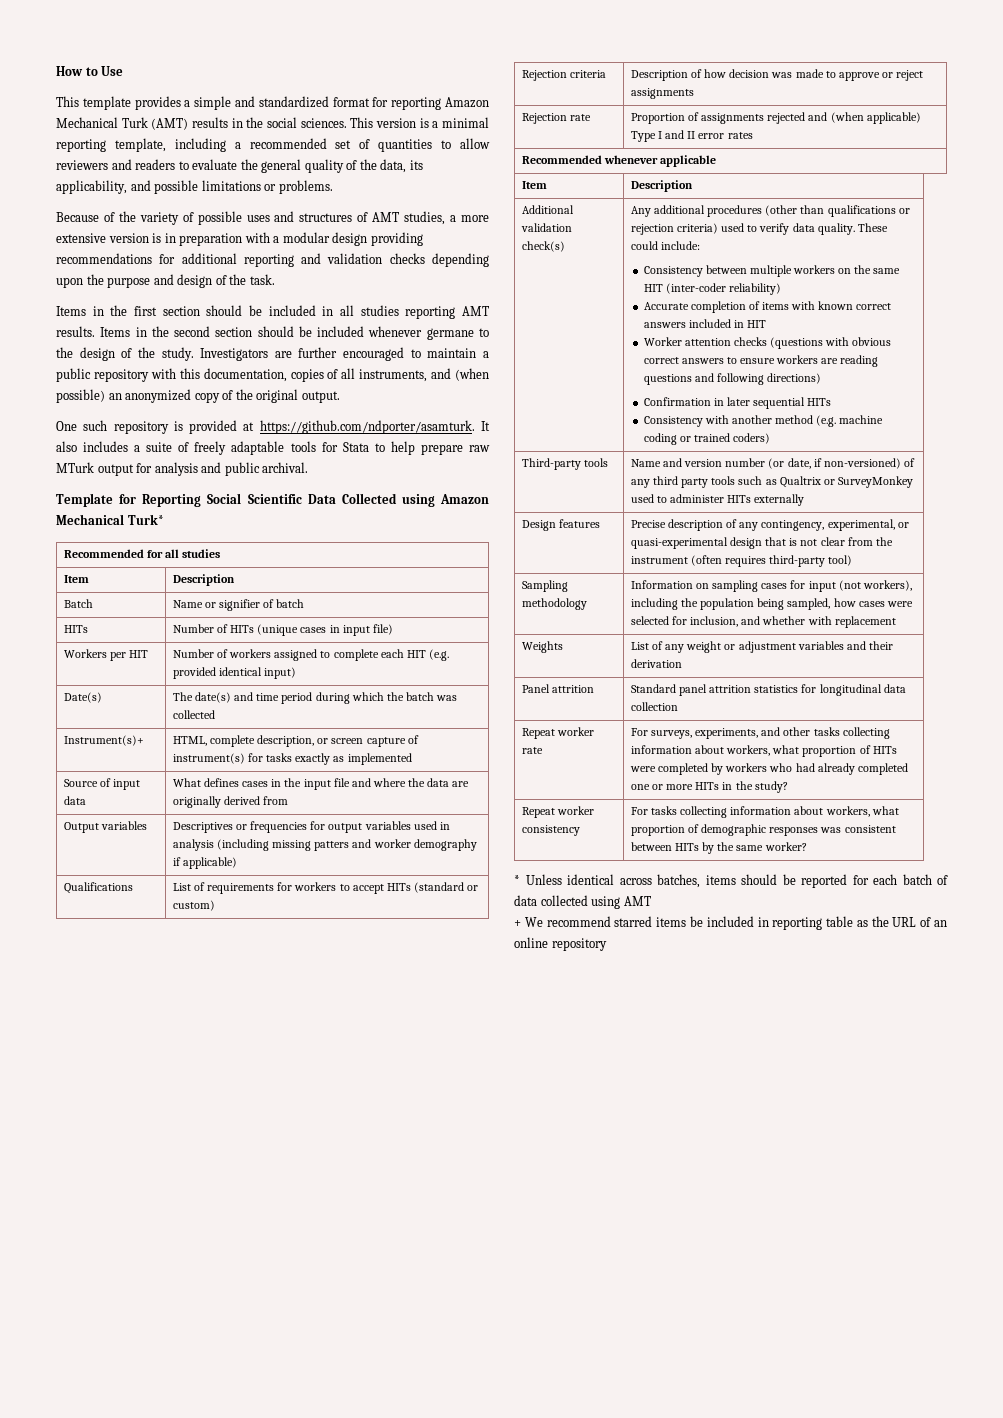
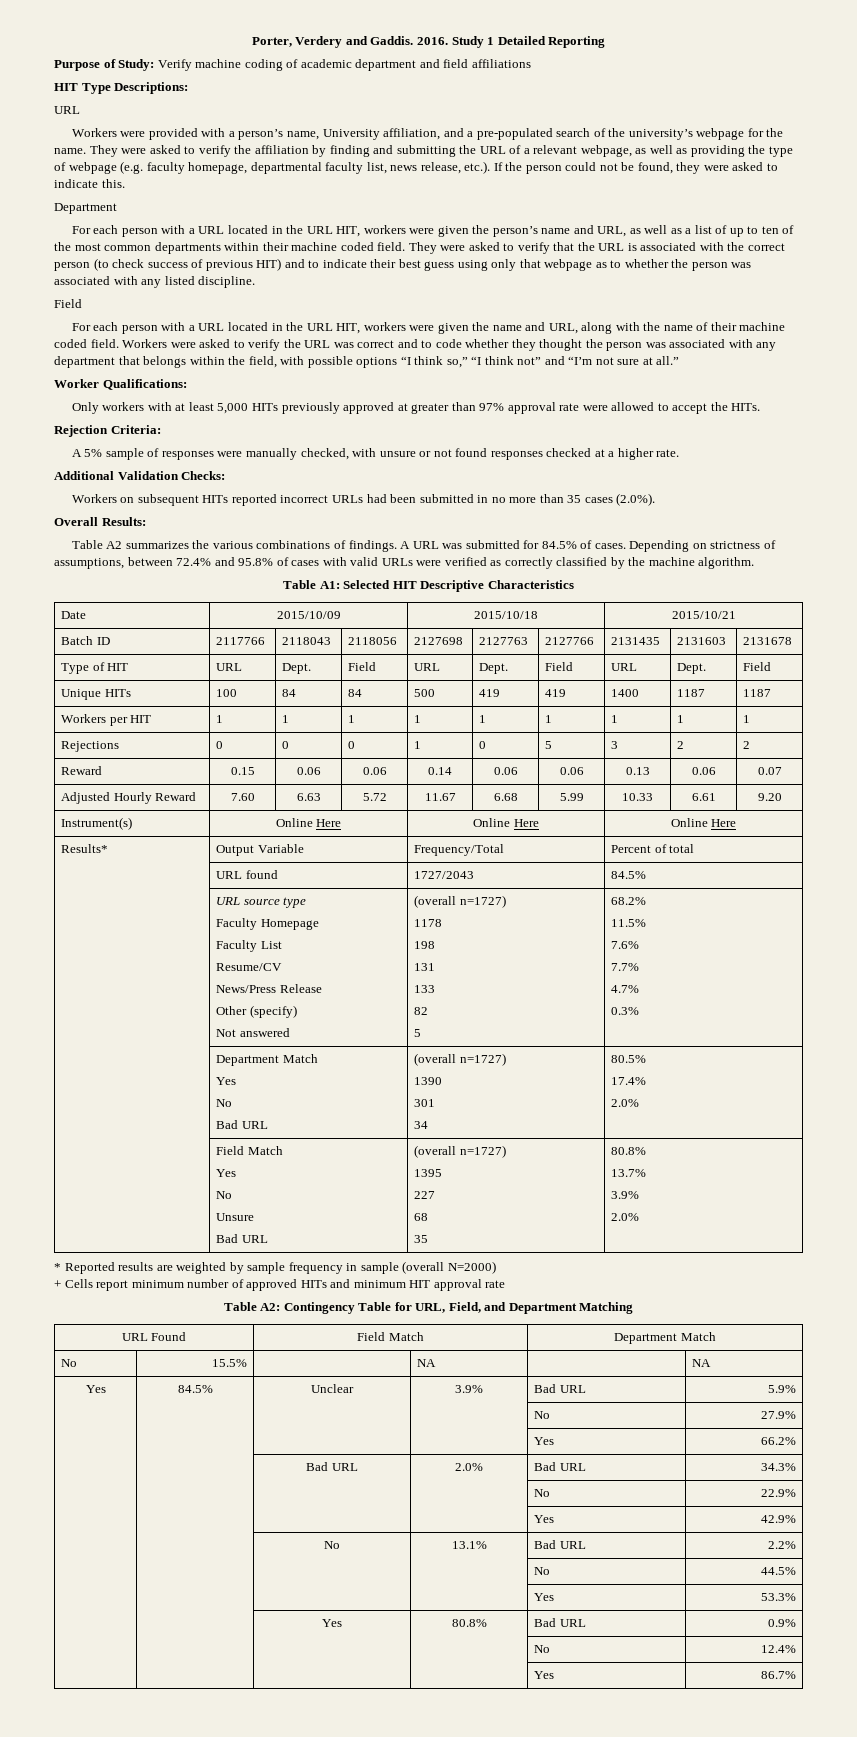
- How to Use
- This template provides a simple and standardized format for reporting Amazon Mechanical Turk (AMT) results in the social sciences. This version is a minimal reporting template, including a recommended set of quantities to allow reviewers and readers to evaluate the general quality of the data, its applicability, and possible limitations or problems.
- Because of the variety of possible uses and structures of AMT studies, a more extensive version is in preparation with a modular design providing recommendations for additional reporting and validation checks depending upon the purpose and design of the task.
- Items in the first section should be included in all studies reporting AMT results. Items in the second section should be included whenever germane to the design of the study. Investigators are further encouraged to maintain a public repository with this documentation, copies of all instruments, and (when possible) an anonymized copy of the original output.
- One such repository is provided at https://github.com/ndporter/asamturk. It also includes a suite of freely adaptable tools for Stata to help prepare raw MTurk output for analysis and public archival.
- Template for Reporting Social Scientific Data Collected using Amazon Mechanical Turk*
- Recommended for all studies
- Item | Description
- Batch | Name or signifier of batch
- HITs | Number of HITs (unique cases in input file)
- Workers per HIT | Number of workers assigned to complete each HIT (e.g. provided identical input)
- Date(s) | The date(s) and time period during which the batch was collected
- Instrument(s)+ | HTML, complete description, or screen capture of instrument(s) for tasks exactly as implemented
- Source of input data | What defines cases in the input file and where the data are originally derived from
- Output variables | Descriptives or frequencies for output variables used in analysis (including missing patters and worker demography if applicable)
- Qualifications | List of requirements for workers to accept HITs (standard or custom)
- Rejection criteria | Description of how decision was made to approve or reject assignments
- Rejection rate | Proportion of assignments rejected and (when applicable) Type I and II error rates
- Recommended whenever applicable
- Item | Description
- Additional validation check(s) | Any additional procedures (other than qualifications or rejection criteria) used to verify data quality. These could include:
- Consistency between multiple workers on the same HIT (inter-coder reliability)
- Accurate completion of items with known correct answers included in HIT
- Worker attention checks (questions with obvious correct answers to ensure workers are reading questions and following directions)
- Confirmation in later sequential HITs
- Consistency with another method (e.g. machine coding or trained coders)
- Third-party tools | Name and version number (or date, if non-versioned) of any third party tools such as Qualtrix or SurveyMonkey used to administer HITs externally
- Design features | Precise description of any contingency, experimental, or quasi-experimental design that is not clear from the instrument (often requires third-party tool)
- Sampling methodology | Information on sampling cases for input (not workers), including the population being sampled, how cases were selected for inclusion, and whether with replacement
- Weights | List of any weight or adjustment variables and their derivation
- Panel attrition | Standard panel attrition statistics for longitudinal data collection
- Repeat worker rate | For surveys, experiments, and other tasks collecting information about workers, what proportion of HITs were completed by workers who had already completed one or more HITs in the study?
- Repeat worker consistency | For tasks collecting information about workers, what proportion of demographic responses was consistent between HITs by the same worker?
- * Unless identical across batches, items should be reported for each batch of data collected using AMT
- + We recommend starred items be included in reporting table as the URL of an online repository
+ Porter, Verdery and Gaddis. 2016. Study 1 Detailed Reporting
+ Purpose of Study: Verify machine coding of academic department and field affiliations
+ HIT Type Descriptions:
+ URL
+ Workers were provided with a person’s name, University affiliation, and a pre-populated search of the university’s webpage for the name. They were asked to verify the affiliation by finding and submitting the URL of a relevant webpage, as well as providing the type of webpage (e.g. faculty homepage, departmental faculty list, news release, etc.). If the person could not be found, they were asked to indicate this.
+ Department
+ For each person with a URL located in the URL HIT, workers were given the person’s name and URL, as well as a list of up to ten of the most common departments within their machine coded field. They were asked to verify that the URL is associated with the correct person (to check success of previous HIT) and to indicate their best guess using only that webpage as to whether the person was associated with any listed discipline.
+ Field
+ For each person with a URL located in the URL HIT, workers were given the name and URL, along with the name of their machine coded field. Workers were asked to verify the URL was correct and to code whether they thought the person was associated with any department that belongs within the field, with possible options “I think so,” “I think not” and “I’m not sure at all.”
+ Worker Qualifications:
+ Only workers with at least 5,000 HITs previously approved at greater than 97% approval rate were allowed to accept the HITs.
+ Rejection Criteria:
+ A 5% sample of responses were manually checked, with unsure or not found responses checked at a higher rate.
+ Additional Validation Checks:
+ Workers on subsequent HITs reported incorrect URLs had been submitted in no more than 35 cases (2.0%).
+ Overall Results:
+ Table A2 summarizes the various combinations of findings. A URL was submitted for 84.5% of cases. Depending on strictness of assumptions, between 72.4% and 95.8% of cases with valid URLs were verified as correctly classified by the machine algorithm.
+ Table A1: Selected HIT Descriptive Characteristics
+ Date | 2015/10/09 | 2015/10/18 | 2015/10/21
+ Batch ID | 2117766 | 2118043 | 2118056 | 2127698 | 2127763 | 2127766 | 2131435 | 2131603 | 2131678
+ Type of HIT | URL | Dept. | Field | URL | Dept. | Field | URL | Dept. | Field
+ Unique HITs | 100 | 84 | 84 | 500 | 419 | 419 | 1400 | 1187 | 1187
+ Workers per HIT | 1 | 1 | 1 | 1 | 1 | 1 | 1 | 1 | 1
+ Rejections | 0 | 0 | 0 | 1 | 0 | 5 | 3 | 2 | 2
+ Reward | 0.15 | 0.06 | 0.06 | 0.14 | 0.06 | 0.06 | 0.13 | 0.06 | 0.07
+ Adjusted Hourly Reward | 7.60 | 6.63 | 5.72 | 11.67 | 6.68 | 5.99 | 10.33 | 6.61 | 9.20
+ Instrument(s) | Online Here | Online Here | Online Here
+ Results* | Output Variable | Frequency/Total | Percent of total
+ | URL found | 1727/2043 | 84.5%
+ | URL source type
+ Faculty Homepage
+ Faculty List
+ Resume/CV
+ News/Press Release
+ Other (specify)
+ Not answered | (overall n=1727)
+ 1178
+ 198
+ 131
+ 133
+ 82
+ 5 | 68.2%
+ 11.5%
+ 7.6%
+ 7.7%
+ 4.7%
+ 0.3%
+ | Department Match
+ Yes
+ No
+ Bad URL | (overall n=1727)
+ 1390
+ 301
+ 34 | 80.5%
+ 17.4%
+ 2.0%
+ | Field Match
+ Yes
+ No
+ Unsure
+ Bad URL | (overall n=1727)
+ 1395
+ 227
+ 68
+ 35 | 80.8%
+ 13.7%
+ 3.9%
+ 2.0%
+ * Reported results are weighted by sample frequency in sample (overall N=2000)
+ + Cells report minimum number of approved HITs and minimum HIT approval rate
+ Table A2: Contingency Table for URL, Field, and Department Matching
+ URL Found | Field Match | Department Match
+ No | 15.5% | | NA | | NA
+ Yes | 84.5% | Unclear | 3.9% | Bad URL | 5.9%
+ | | | | No | 27.9%
+ | | | | Yes | 66.2%
+ | | Bad URL | 2.0% | Bad URL | 34.3%
+ | | | | No | 22.9%
+ | | | | Yes | 42.9%
+ | | No | 13.1% | Bad URL | 2.2%
+ | | | | No | 44.5%
+ | | | | Yes | 53.3%
+ | | Yes | 80.8% | Bad URL | 0.9%
+ | | | | No | 12.4%
+ | | | | Yes | 86.7%

